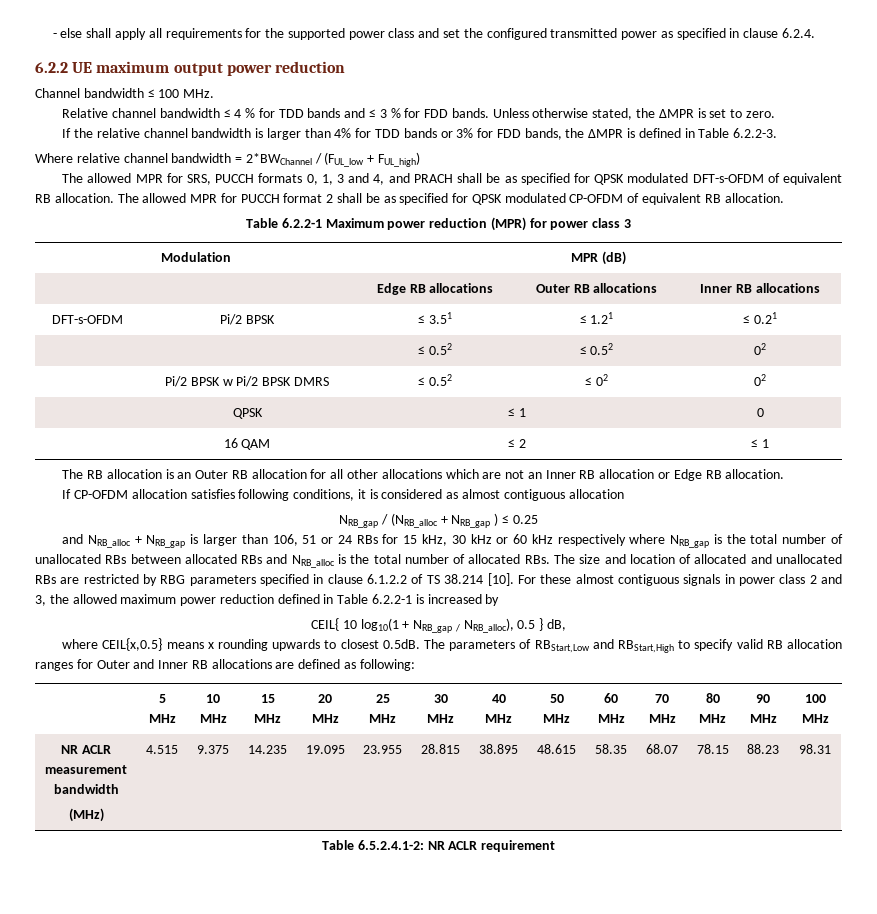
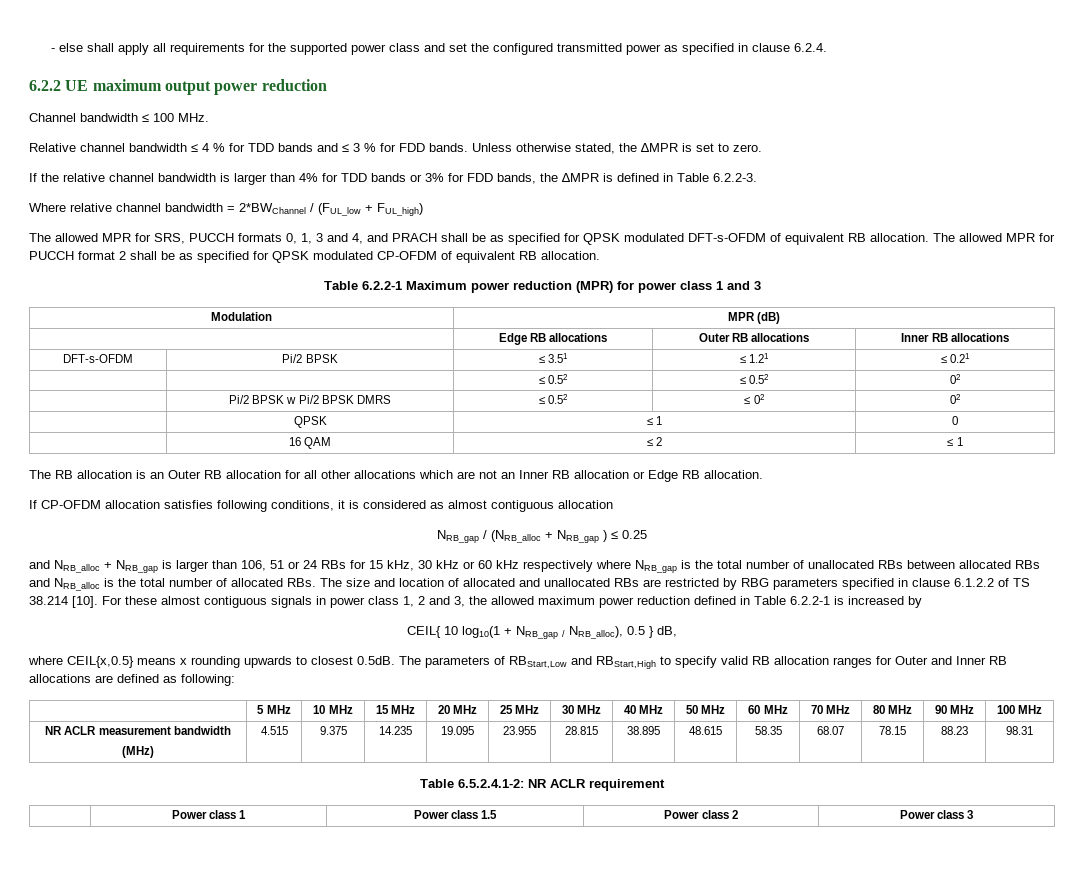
- Table 6.2.2-1 Maximum power reduction (MPR) for power class 3
+ Table 6.2.2-1 Maximum power reduction (MPR) for power class 1 and 3
- For these almost contiguous signals in power class 2 and 3, the allowed maximum power reduction defined in Table 6.2.2-1 is increased by
+ For these almost contiguous signals in power class 1, 2 and 3, the allowed maximum power reduction defined in Table 6.2.2-1 is increased by
+ | Power class 1 | Power class 1.5 | Power class 2 | Power class 3

